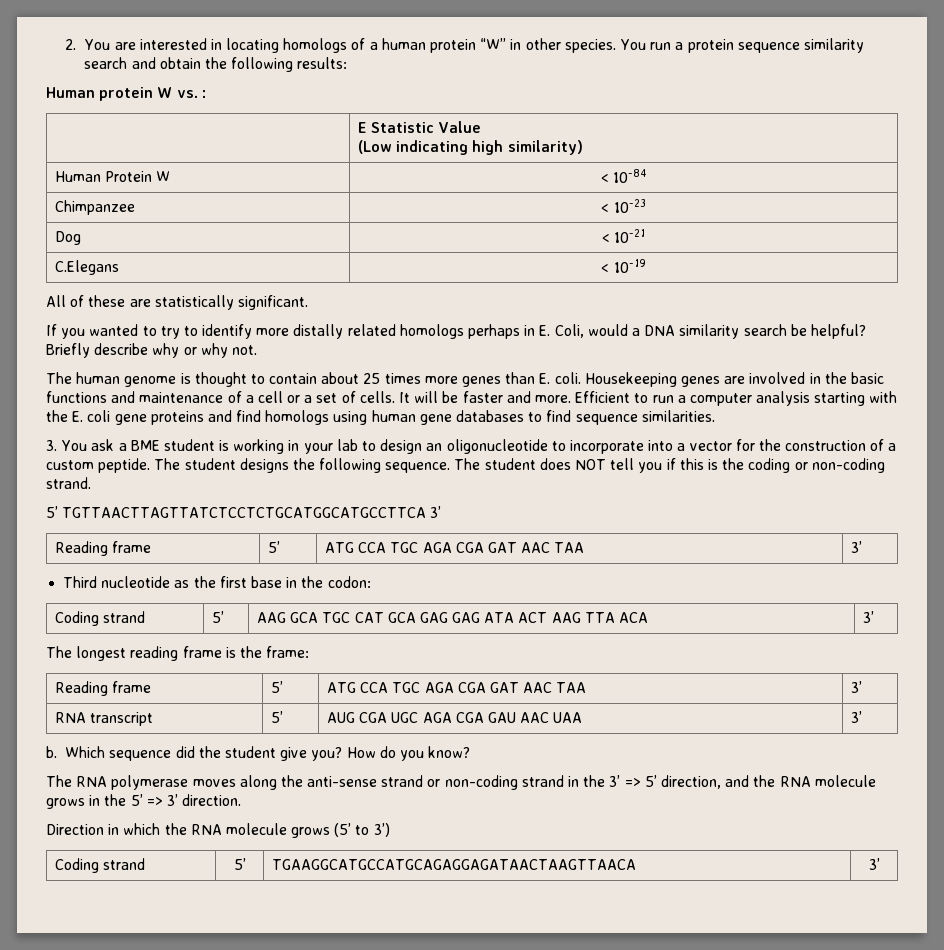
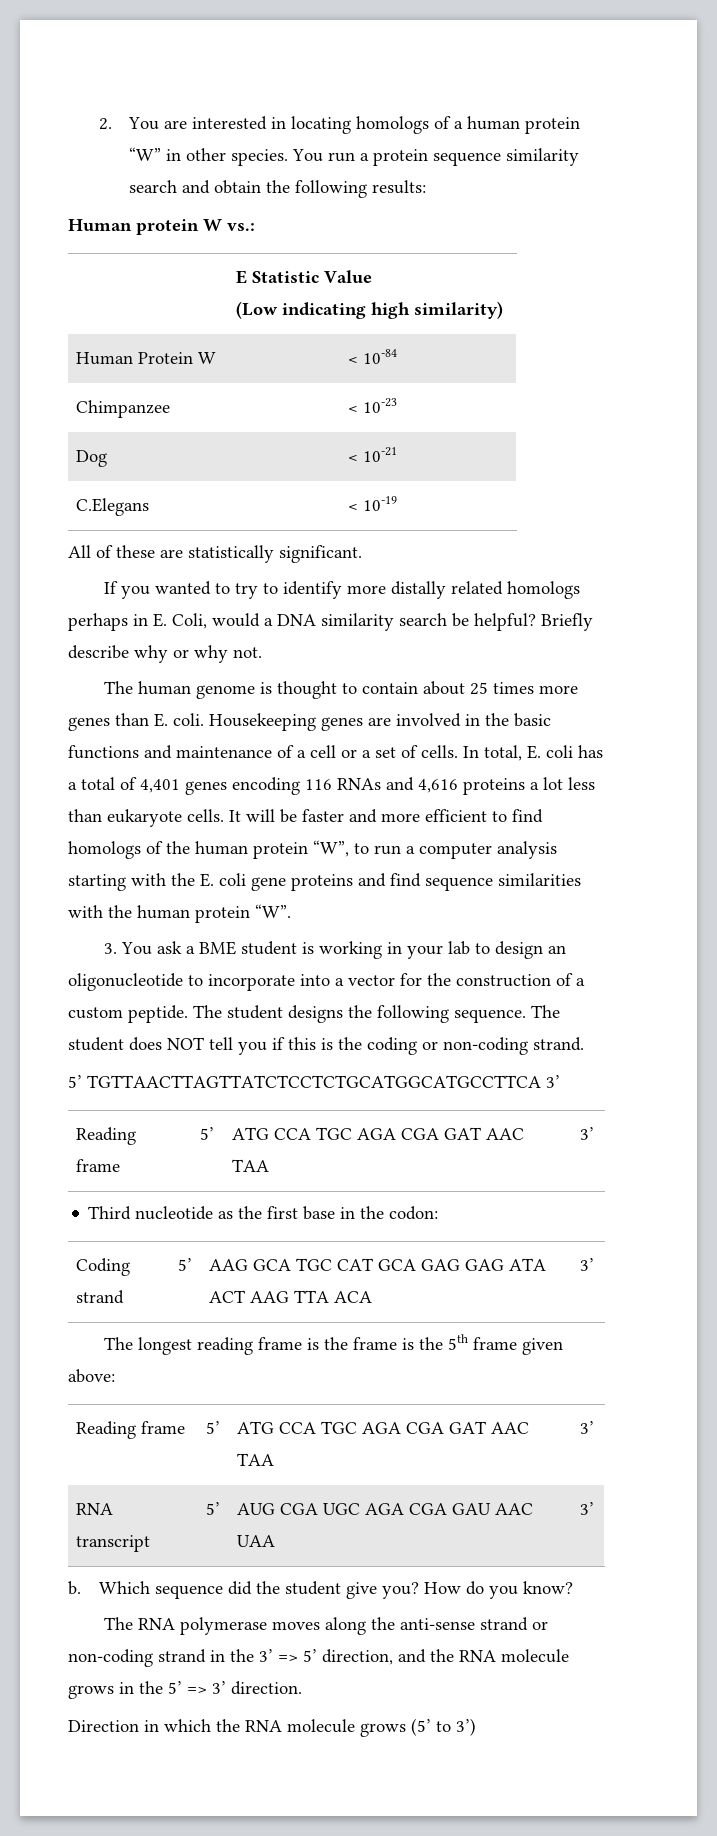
- Human protein W vs. :
+ Human protein W vs.:
+ In total, E. coli has a total of 4,401 genes encoding 116 RNAs and 4,616 proteins a lot less than eukaryote cells.
- It will be faster and more. Efficient to run a computer analysis starting with the E. coli gene proteins and find homologs using human gene databases to find sequence similarities.
+ It will be faster and more efficient to find homologs of the human protein “W”, to run a computer analysis starting with the E. coli gene proteins and find sequence similarities with the human protein “W”.
- The longest reading frame is the frame:
+ The longest reading frame is the frame is the 5th frame given above:
- Coding strand | 5’ | TGAAGGCATGCCATGCAGAGGAGATAACTAAGTTAACA | 3’

